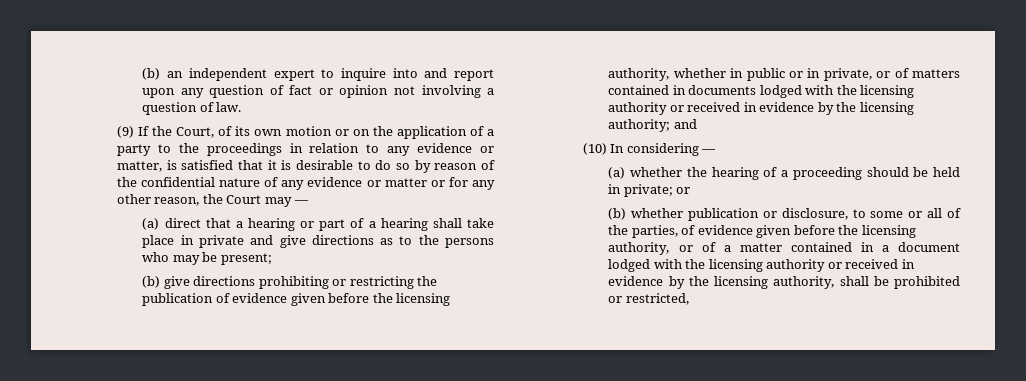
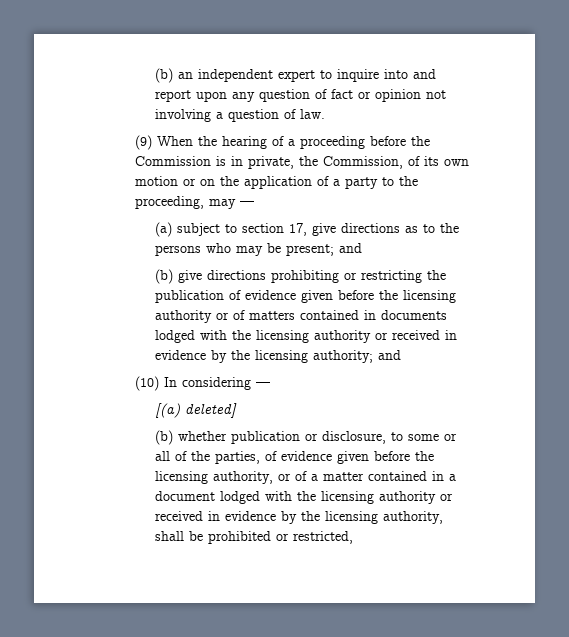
- (9) If the Court, of its own motion or on the application of a party to the proceedings in relation to any evidence or matter, is satisfied that it is desirable to do so by reason of the confidential nature of any evidence or matter or for any other reason, the Court may —
- (a) direct that a hearing or part of a hearing shall take place in private and give directions as to the persons who may be present;
+ (9) When the hearing of a proceeding before the Commission is in private, the Commission, of its own motion or on the application of a party to the proceeding, may —
+ (a) subject to section 17, give directions as to the persons who may be present; and
- (b) give directions prohibiting or restricting the publication of evidence given before the licensing authority, whether in public or in private, or of matters contained in documents lodged with the licensing authority or received in evidence by the licensing authority; and
+ (b) give directions prohibiting or restricting the publication of evidence given before the licensing authority or of matters contained in documents lodged with the licensing authority or received in evidence by the licensing authority; and
- (a) whether the hearing of a proceeding should be held in private; or
+ [(a) deleted]

